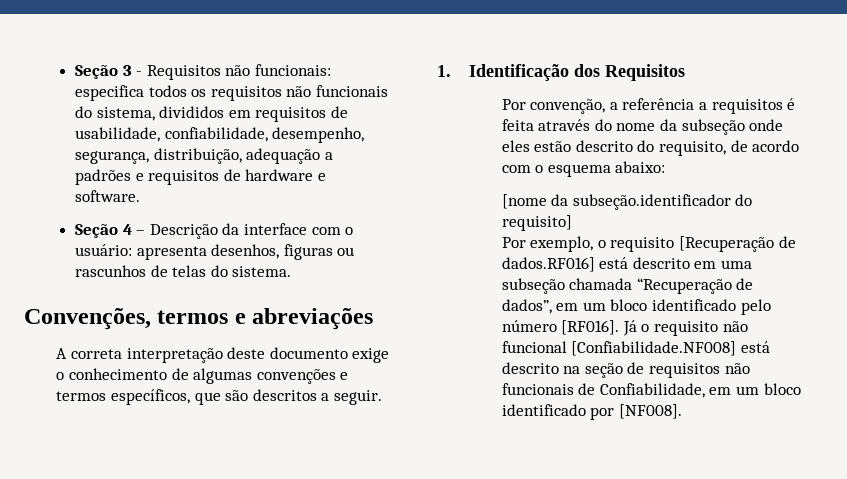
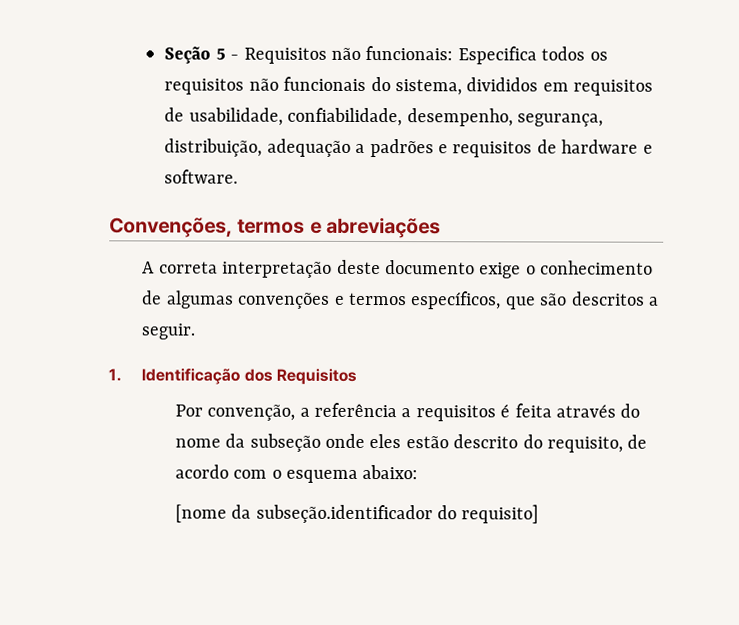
- Seção 3 - Requisitos não funcionais: especifica todos os requisitos não funcionais do sistema, divididos em requisitos de usabilidade, confiabilidade, desempenho, segurança, distribuição, adequação a padrões e requisitos de hardware e software.
+ Seção 5 - Requisitos não funcionais: Especifica todos os requisitos não funcionais do sistema, divididos em requisitos de usabilidade, confiabilidade, desempenho, segurança, distribuição, adequação a padrões e requisitos de hardware e software.
- Seção 4 – Descrição da interface com o usuário: apresenta desenhos, figuras ou rascunhos de telas do sistema.
- Por exemplo, o requisito [Recuperação de dados.RF016] está descrito em uma subseção chamada “Recuperação de dados”, em um bloco identificado pelo número [RF016]. Já o requisito não funcional [Confiabilidade.NF008] está descrito na seção de requisitos não funcionais de Confiabilidade, em um bloco identificado por [NF008].

